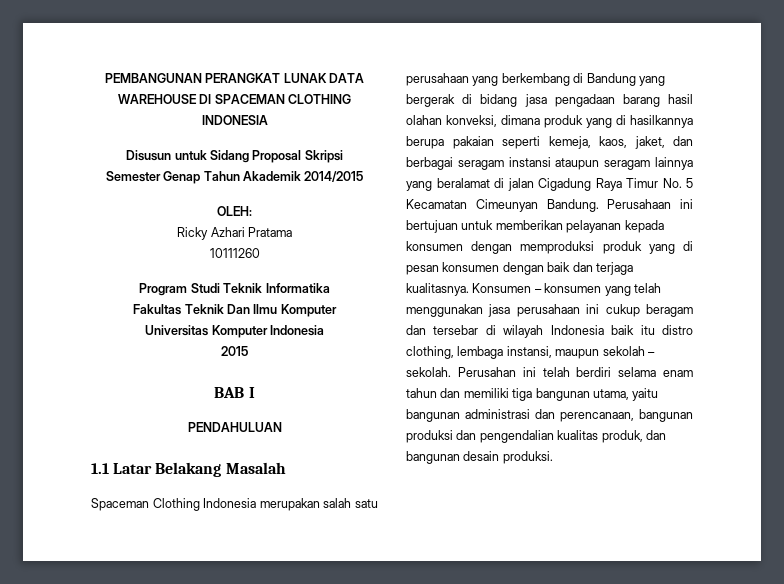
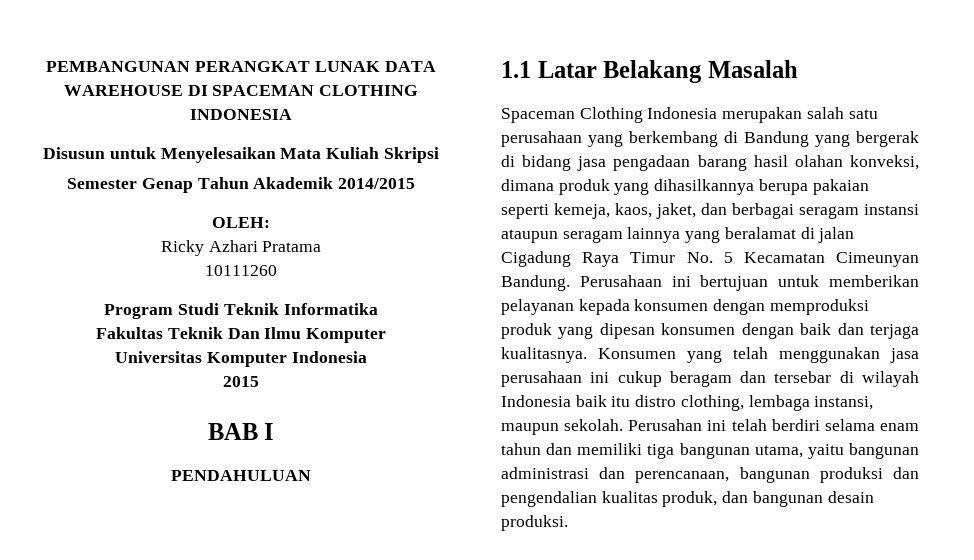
- Disusun untuk Sidang Proposal Skripsi
+ Disusun untuk Menyelesaikan Mata Kuliah Skripsi
- Spaceman Clothing Indonesia merupakan salah satu perusahaan yang berkembang di Bandung yang bergerak di bidang jasa pengadaan barang hasil olahan konveksi, dimana produk yang di hasilkannya berupa pakaian seperti kemeja, kaos, jaket, dan berbagai seragam instansi ataupun seragam lainnya yang beralamat di jalan Cigadung Raya Timur No. 5 Kecamatan Cimeunyan Bandung.
+ Spaceman Clothing Indonesia merupakan salah satu perusahaan yang berkembang di Bandung yang bergerak di bidang jasa pengadaan barang hasil olahan konveksi, dimana produk yang dihasilkannya berupa pakaian seperti kemeja, kaos, jaket, dan berbagai seragam instansi ataupun seragam lainnya yang beralamat di jalan Cigadung Raya Timur No. 5 Kecamatan Cimeunyan Bandung.
- Perusahaan ini bertujuan untuk memberikan pelayanan kepada konsumen dengan memproduksi produk yang di pesan konsumen dengan baik dan terjaga kualitasnya.
+ Perusahaan ini bertujuan untuk memberikan pelayanan kepada konsumen dengan memproduksi produk yang dipesan konsumen dengan baik dan terjaga kualitasnya.
- Konsumen – konsumen yang telah menggunakan jasa perusahaan ini cukup beragam dan tersebar di wilayah Indonesia baik itu distro clothing, lembaga instansi, maupun sekolah – sekolah.
+ Konsumen yang telah menggunakan jasa perusahaan ini cukup beragam dan tersebar di wilayah Indonesia baik itu distro clothing, lembaga instansi, maupun sekolah.

